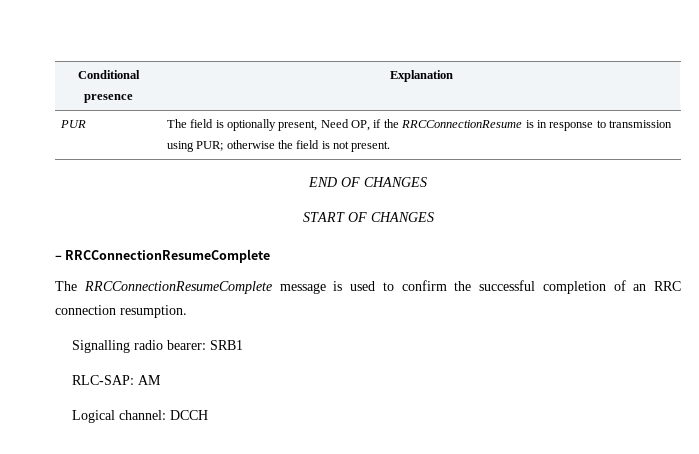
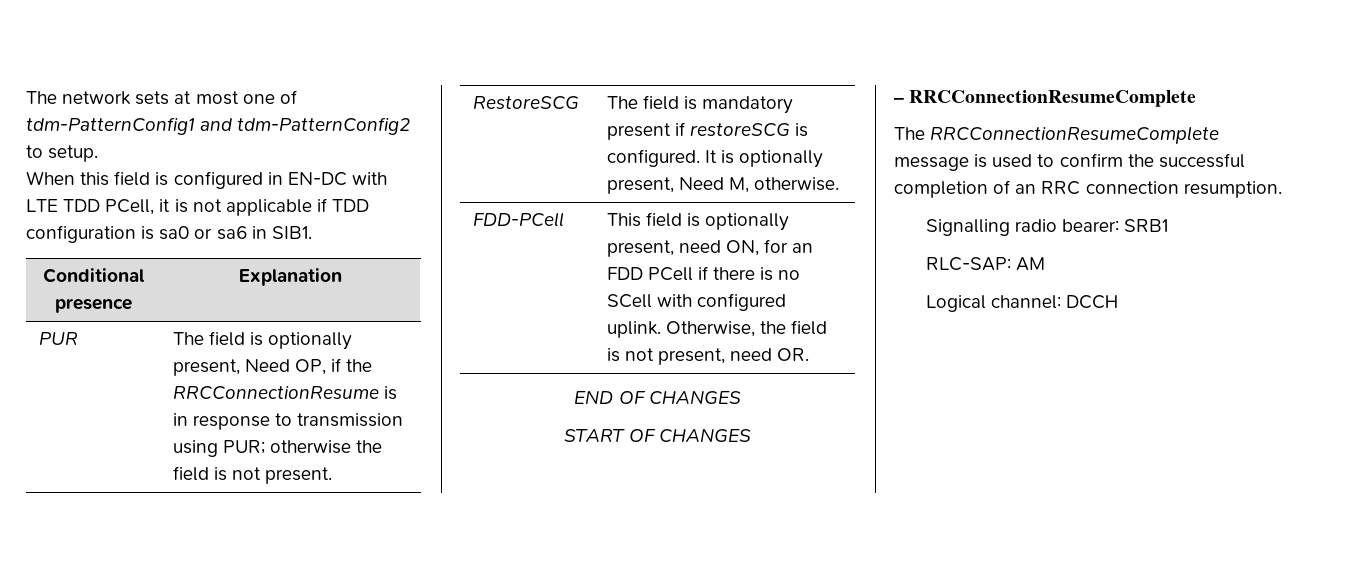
+ The network sets at most one of tdm-PatternConfig1 and tdm-PatternConfig2 to setup.
+ When this field is configured in EN-DC with LTE TDD PCell, it is not applicable if TDD configuration is sa0 or sa6 in SIB1.
+ RestoreSCG | The field is mandatory present if restoreSCG is configured. It is optionally present, Need M, otherwise.
+ FDD-PCell | This field is optionally present, need ON, for an FDD PCell if there is no SCell with configured uplink. Otherwise, the field is not present, need OR.

